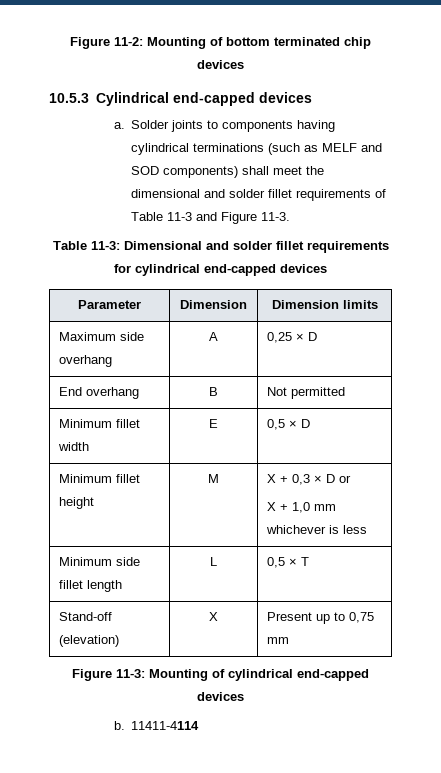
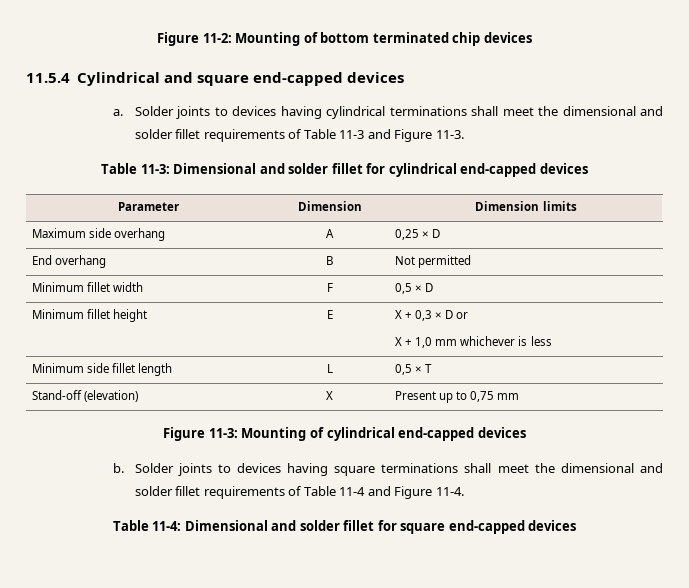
- 10.5.3 Cylindrical end-capped devices
+ 11.5.4 Cylindrical and square end-capped devices
- Solder joints to components having cylindrical terminations (such as MELF and SOD components) shall meet the dimensional and solder fillet requirements of Table 11-3 and Figure 11-3.
+ Solder joints to devices having cylindrical terminations shall meet the dimensional and solder fillet requirements of Table 11-3 and Figure 11-3.
- Table 11-3: Dimensional and solder fillet requirements for cylindrical end-capped devices
+ Table 11-3: Dimensional and solder fillet for cylindrical end-capped devices
- Minimum fillet width | E | 0,5 × D
+ Minimum fillet width | F | 0,5 × D
- Minimum fillet height | M | X + 0,3 × D or
+ Minimum fillet height | E | X + 0,3 × D or
- 11411-4114
+ Solder joints to devices having square terminations shall meet the dimensional and solder fillet requirements of Table 11-4 and Figure 11-4.
+ Table 11-4: Dimensional and solder fillet for square end-capped devices

